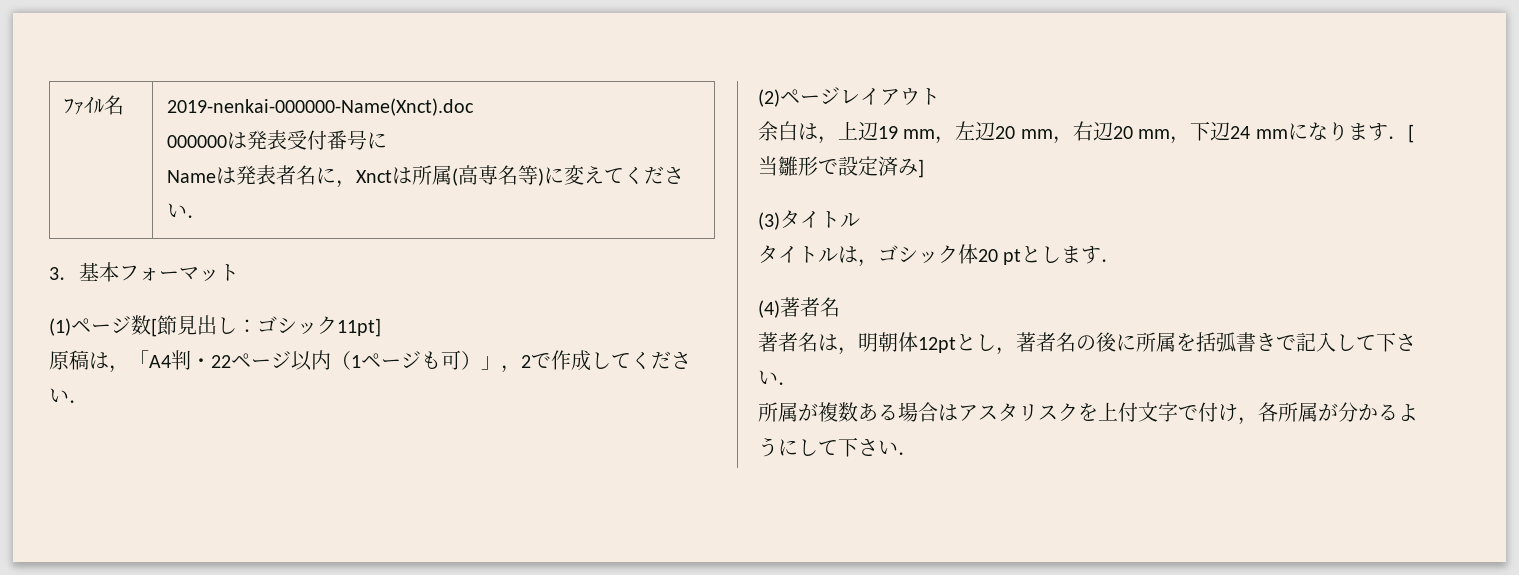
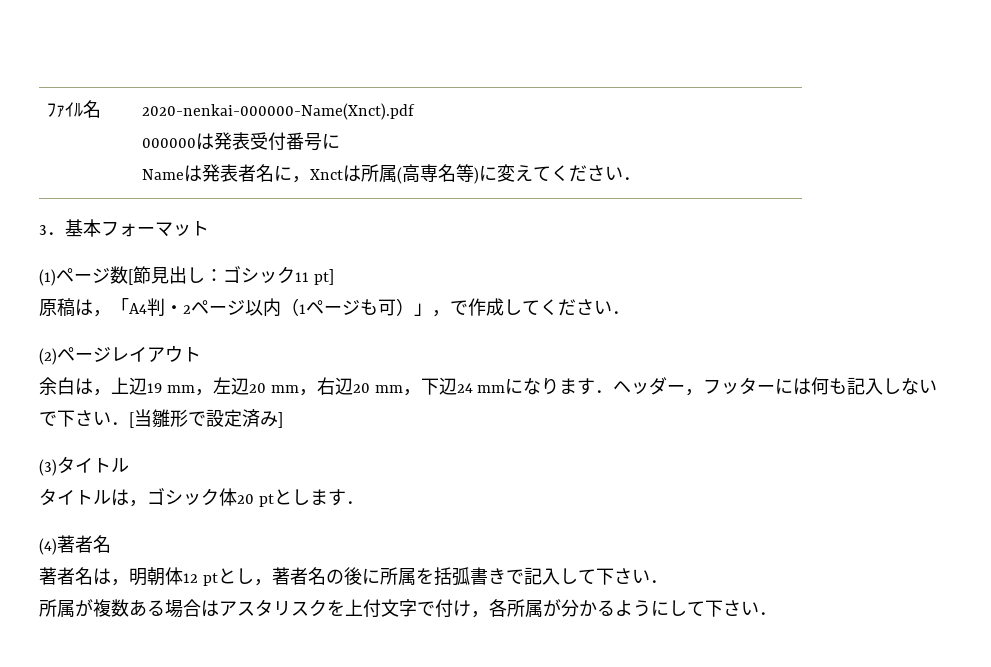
- ﾌｧｲﾙ名 | 2019-nenkai-000000-Name(Xnct).doc
+ ﾌｧｲﾙ名 | 2020-nenkai-000000-Name(Xnct).pdf
- (1)ページ数[節見出し：ゴシック11pt]
+ (1)ページ数[節見出し：ゴシック11 pt]
- 原稿は，「A4判・22ページ以内（1ページも可）」，2で作成してください．
+ 原稿は，「A4判・2ページ以内（1ページも可）」，で作成してください．
- 余白は，上辺19 mm，左辺20 mm，右辺20 mm，下辺24 mmになります．[当雛形で設定済み]
+ 余白は，上辺19 mm，左辺20 mm，右辺20 mm，下辺24 mmになります．ヘッダー，フッターには何も記入しないで下さい．[当雛形で設定済み]
- 著者名は，明朝体12ptとし，著者名の後に所属を括弧書きで記入して下さい．
+ 著者名は，明朝体12 ptとし，著者名の後に所属を括弧書きで記入して下さい．

